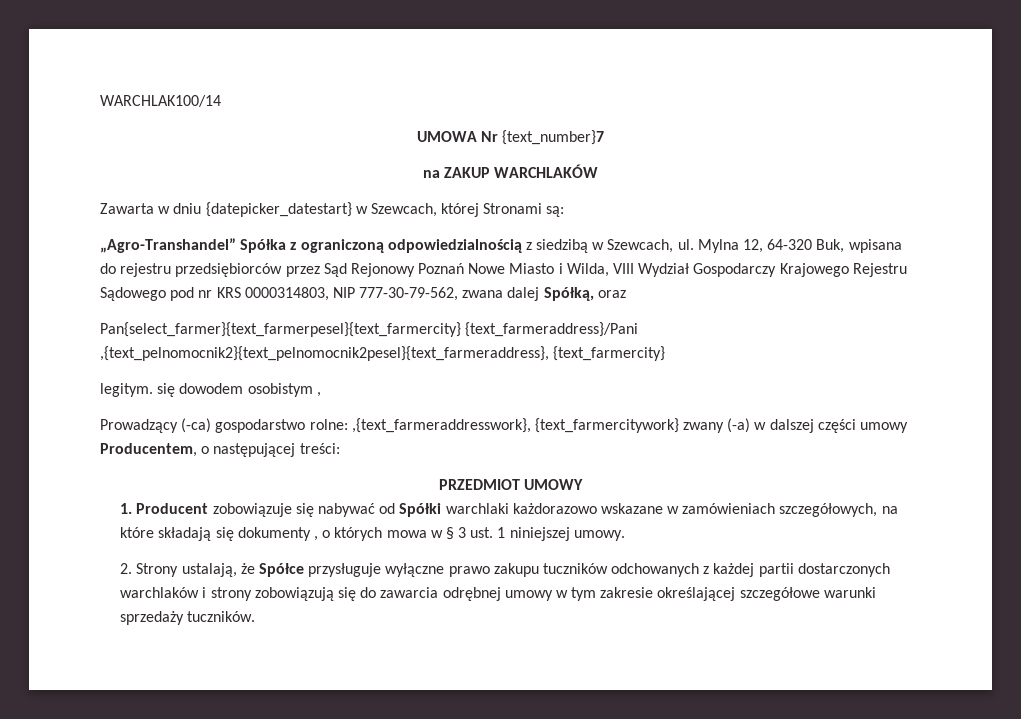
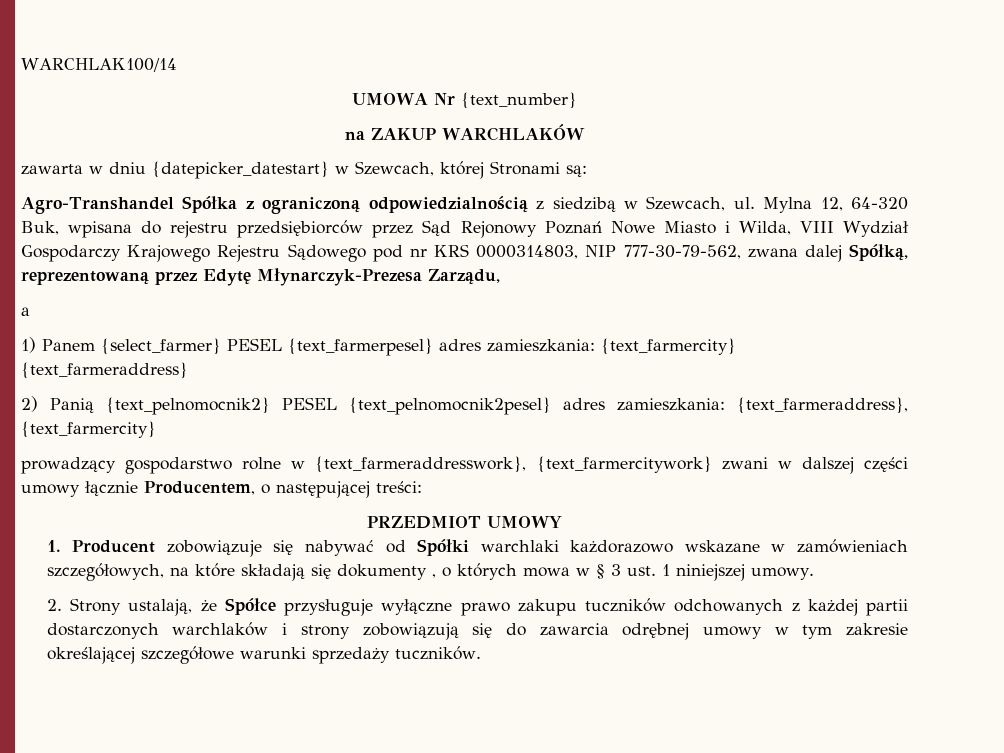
- UMOWA Nr {text_number}7
+ UMOWA Nr {text_number}
- Zawarta w dniu {datepicker_datestart} w Szewcach, której Stronami są:
+ zawarta w dniu {datepicker_datestart} w Szewcach, której Stronami są:
- „Agro-Transhandel” Spółka z ograniczoną odpowiedzialnością z siedzibą w Szewcach, ul.
+ Agro-Transhandel Spółka z ograniczoną odpowiedzialnością z siedzibą w Szewcach, ul.
- Mylna 12, 64-320 Buk, wpisana do rejestru przedsiębiorców przez Sąd Rejonowy Poznań Nowe Miasto i Wilda, VIII Wydział Gospodarczy Krajowego Rejestru Sądowego pod nr KRS 0000314803, NIP 777-30-79-562, zwana dalej Spółką, oraz
- Pan{select_farmer}{text_farmerpesel}{text_farmercity} {text_farmeraddress}/Pani ,{text_pelnomocnik2}{text_pelnomocnik2pesel}{text_farmeraddress}, {text_farmercity}
- legitym. się dowodem osobistym ,
- Prowadzący (-ca) gospodarstwo rolne: ,{text_farmeraddresswork}, {text_farmercitywork} zwany (-a) w dalszej części umowy Producentem, o następującej treści:
+ Mylna 12, 64-320 Buk, wpisana do rejestru przedsiębiorców przez Sąd Rejonowy Poznań Nowe Miasto i Wilda, VIII Wydział Gospodarczy Krajowego Rejestru Sądowego pod nr KRS 0000314803, NIP 777-30-79-562, zwana dalej Spółką, reprezentowaną przez Edytę Młynarczyk-Prezesa Zarządu,
+ a
+ 1) Panem {select_farmer} PESEL {text_farmerpesel} adres zamieszkania: {text_farmercity} {text_farmeraddress}
+ 2) Panią {text_pelnomocnik2} PESEL {text_pelnomocnik2pesel} adres zamieszkania: {text_farmeraddress}, {text_farmercity}
+ prowadzący gospodarstwo rolne w {text_farmeraddresswork}, {text_farmercitywork} zwani w dalszej części umowy łącznie Producentem, o następującej treści:

